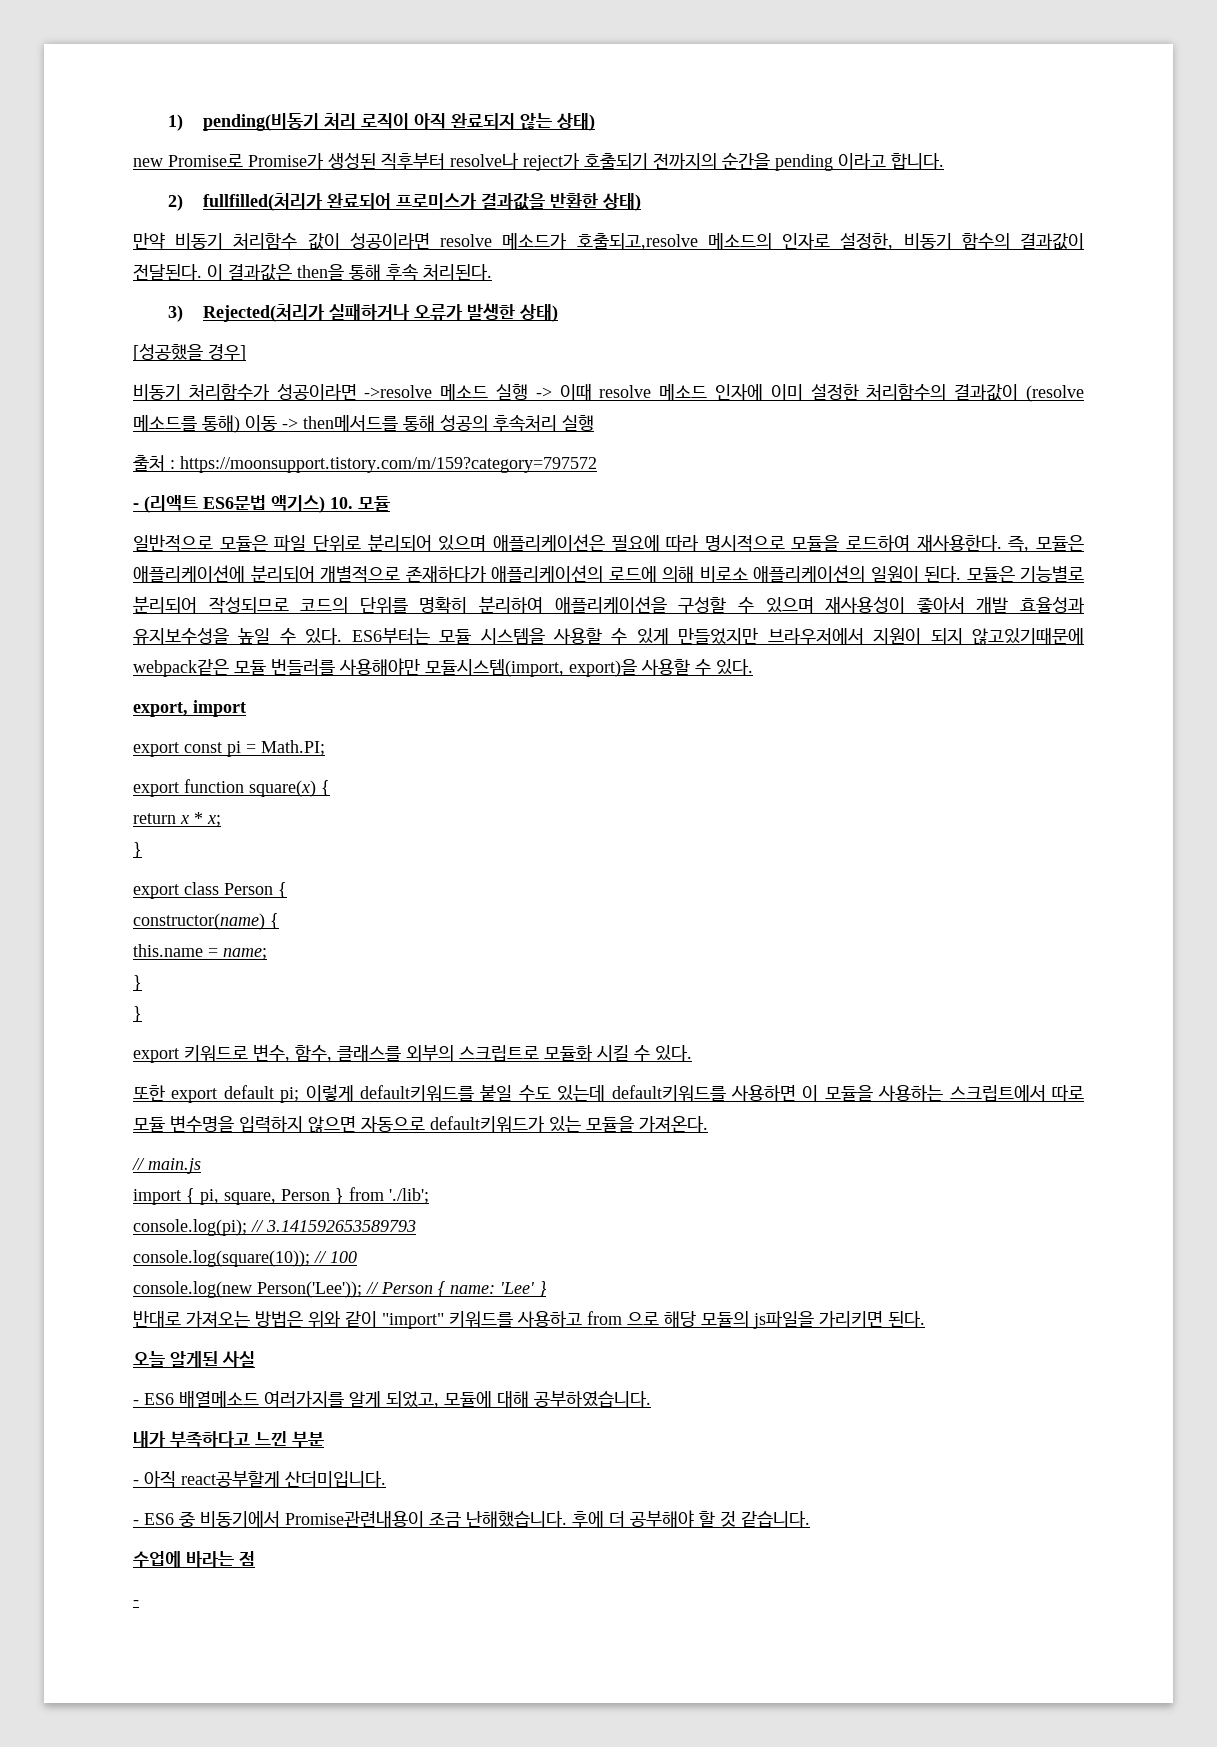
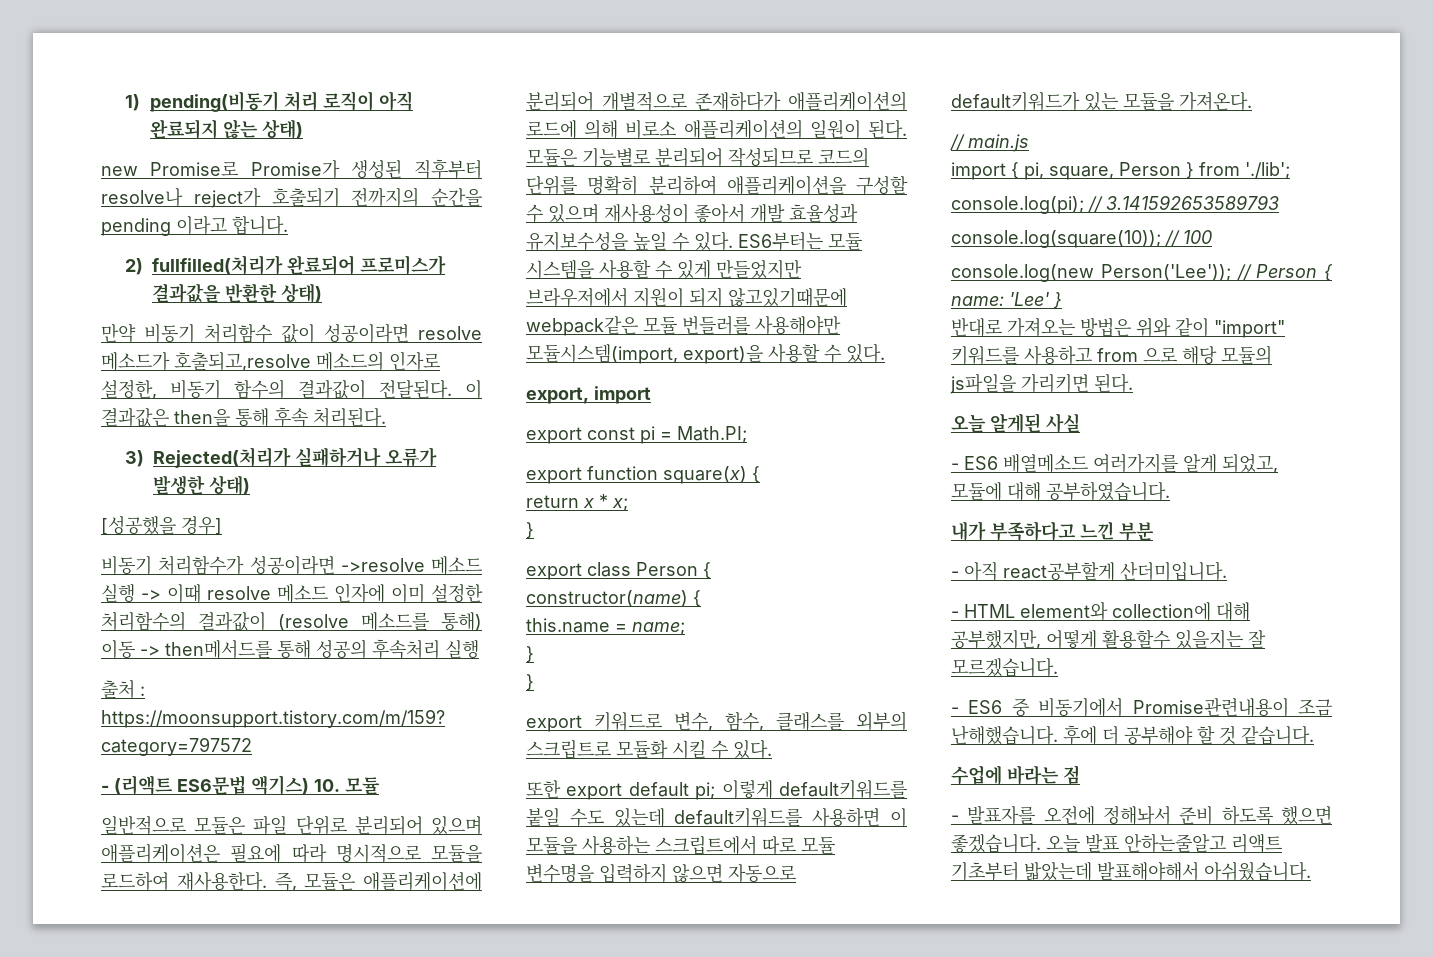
+ - HTML element와 collection에 대해 공부했지만, 어떻게 활용할수 있을지는 잘 모르겠습니다.
  수업에 바라는 점
- -
+ - 발표자를 오전에 정해놔서 준비 하도록 했으면 좋겠습니다. 오늘 발표 안하는줄알고 리액트 기초부터 밟았는데 발표해야해서 아쉬웠습니다.

